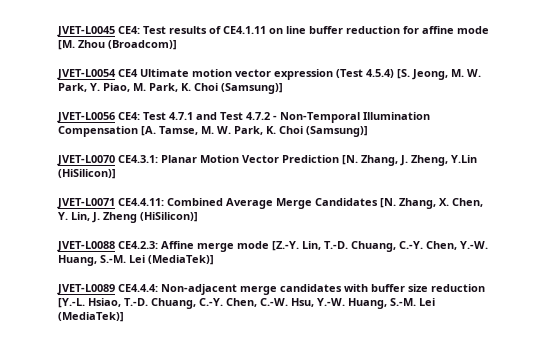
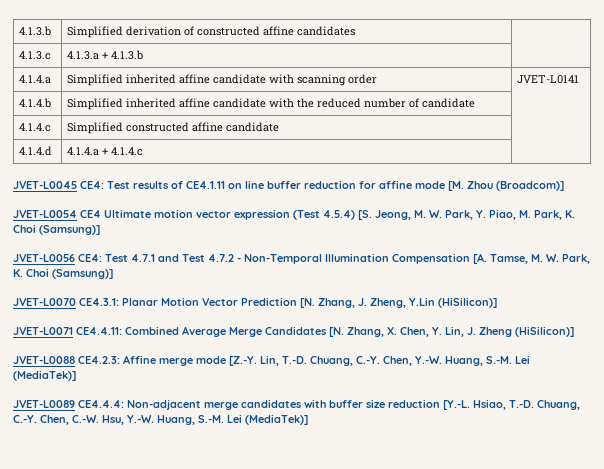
+ 4.1.3.b | Simplified derivation of constructed affine candidates |
+ 4.1.3.c | 4.1.3.a + 4.1.3.b |
+ 4.1.4.a | Simplified inherited affine candidate with scanning order | JVET-L0141
+ 4.1.4.b | Simplified inherited affine candidate with the reduced number of candidate |
+ 4.1.4.c | Simplified constructed affine candidate |
+ 4.1.4.d | 4.1.4.a + 4.1.4.c |

